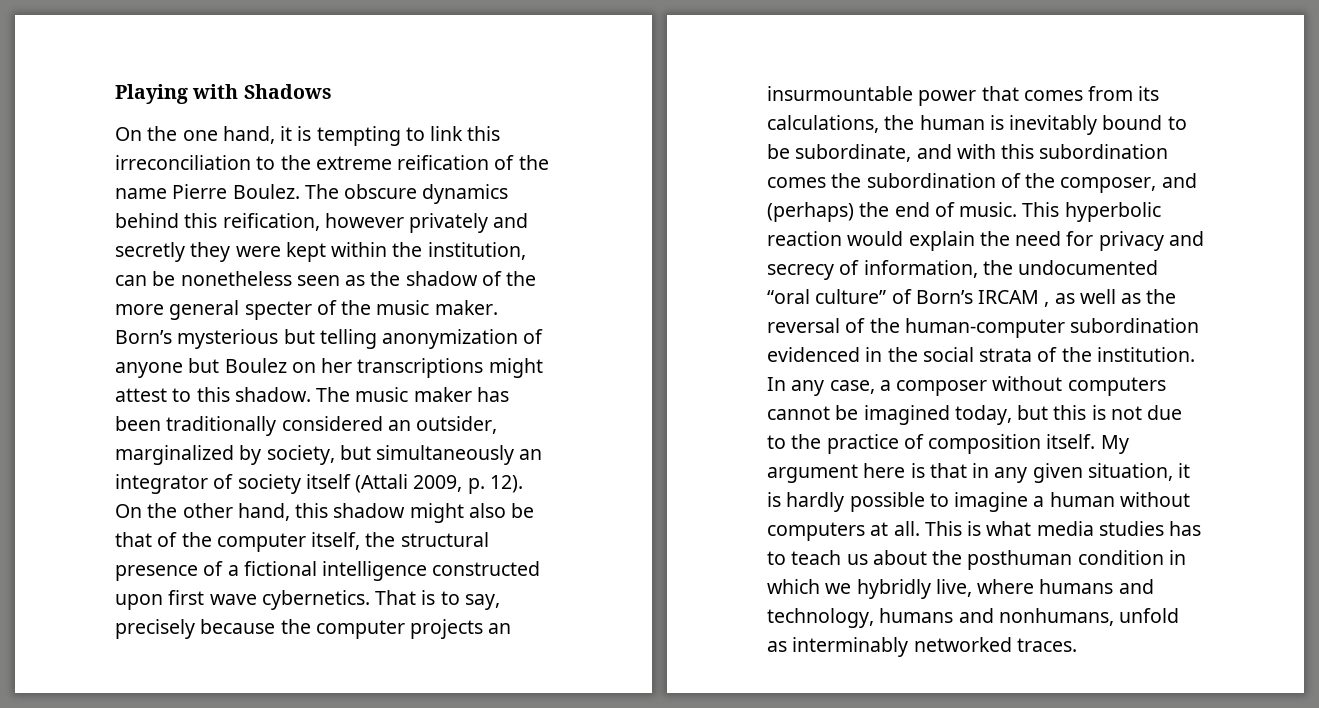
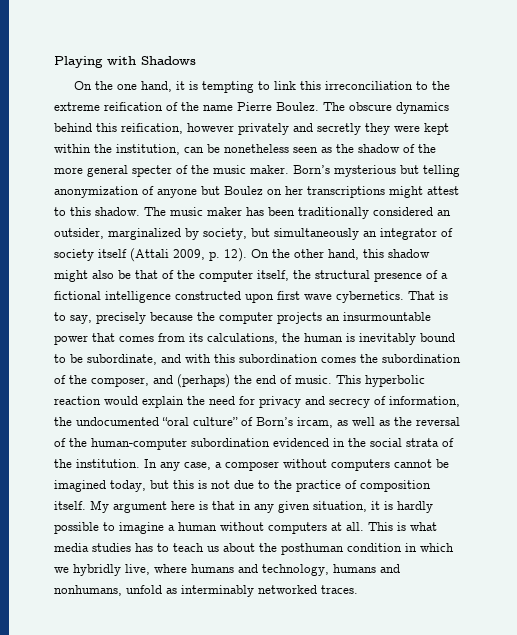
- This hyperbolic reaction would explain the need for privacy and secrecy of information, the undocumented “oral culture” of Born’s IRCAM , as well as the reversal of the human-computer subordination evidenced in the social strata of the institution.
+ This hyperbolic reaction would explain the need for privacy and secrecy of information, the undocumented “oral culture” of Born’s ircam, as well as the reversal of the human-computer subordination evidenced in the social strata of the institution.

